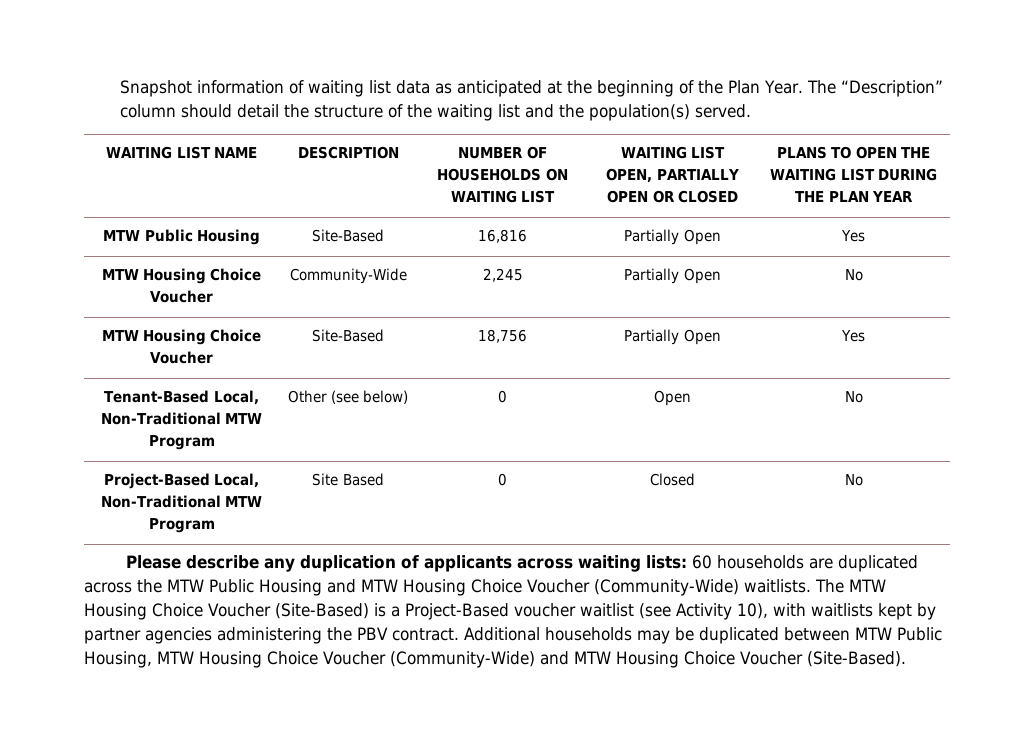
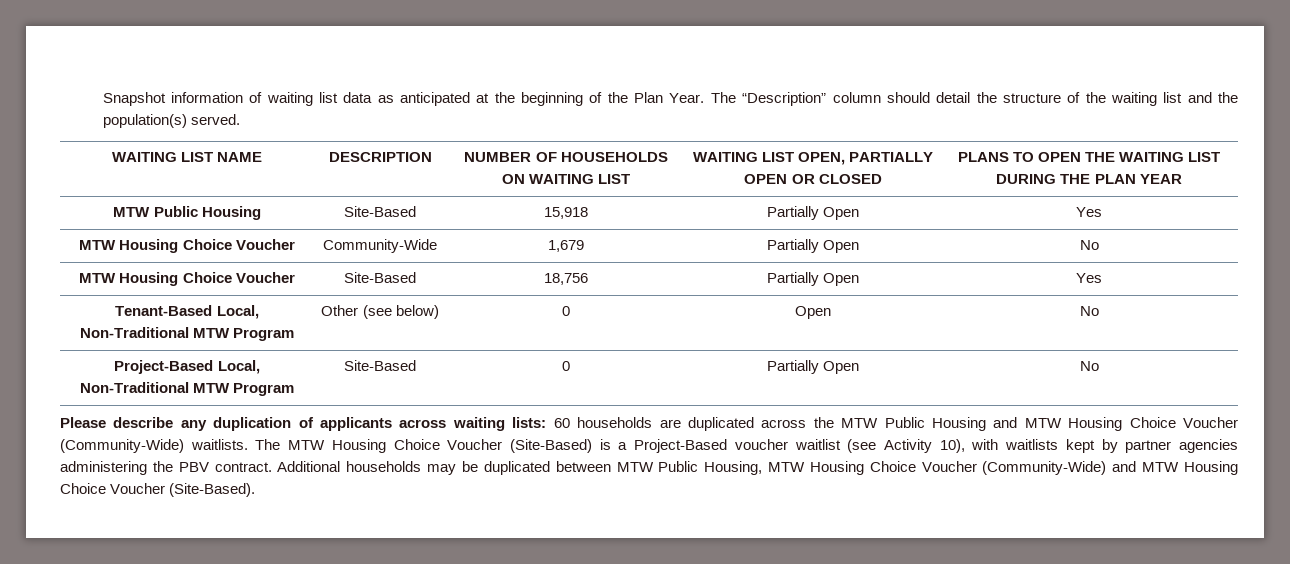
- MTW Public Housing | Site-Based | 16,816 | Partially Open | Yes
+ MTW Public Housing | Site-Based | 15,918 | Partially Open | Yes
- MTW Housing Choice Voucher | Community-Wide | 2,245 | Partially Open | No
+ MTW Housing Choice Voucher | Community-Wide | 1,679 | Partially Open | No
- Project-Based Local, Non-Traditional MTW Program | Site Based | 0 | Closed | No
+ Project-Based Local, Non-Traditional MTW Program | Site-Based | 0 | Partially Open | No

